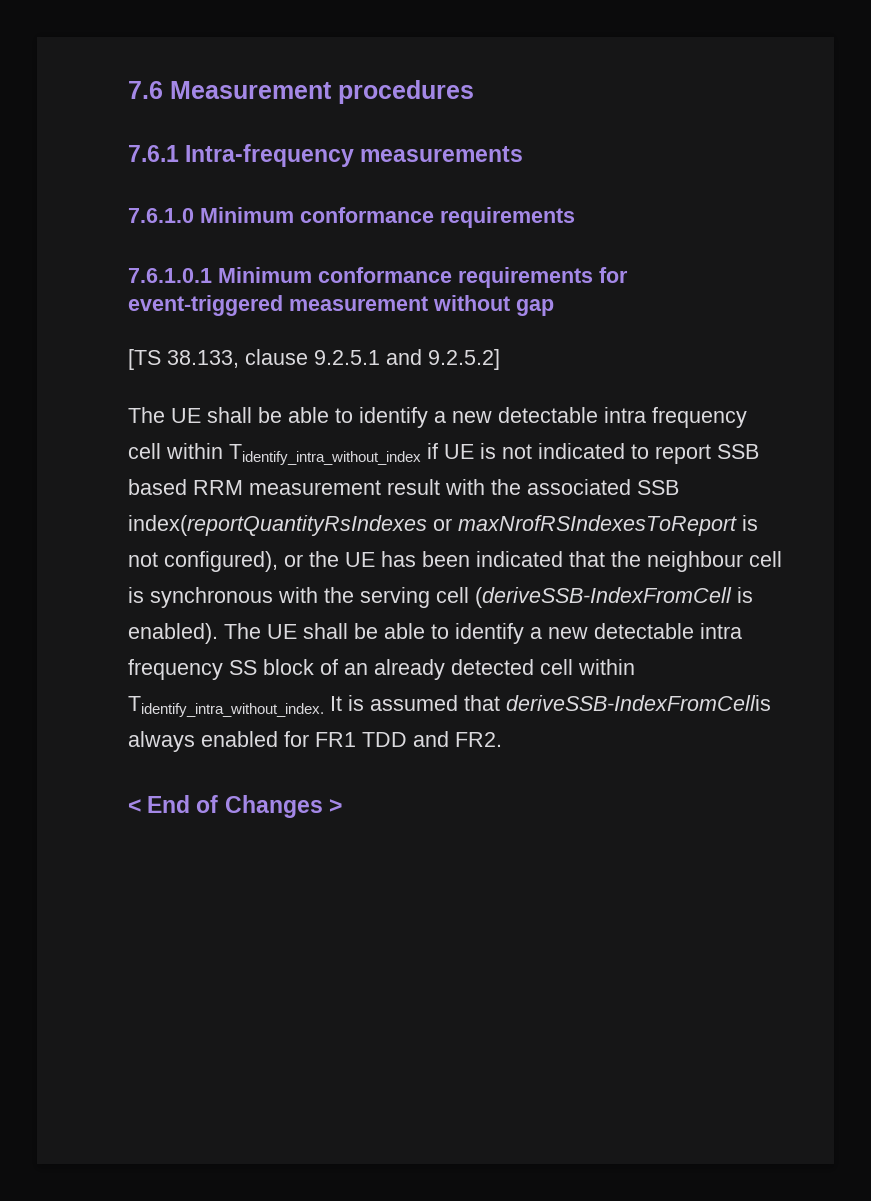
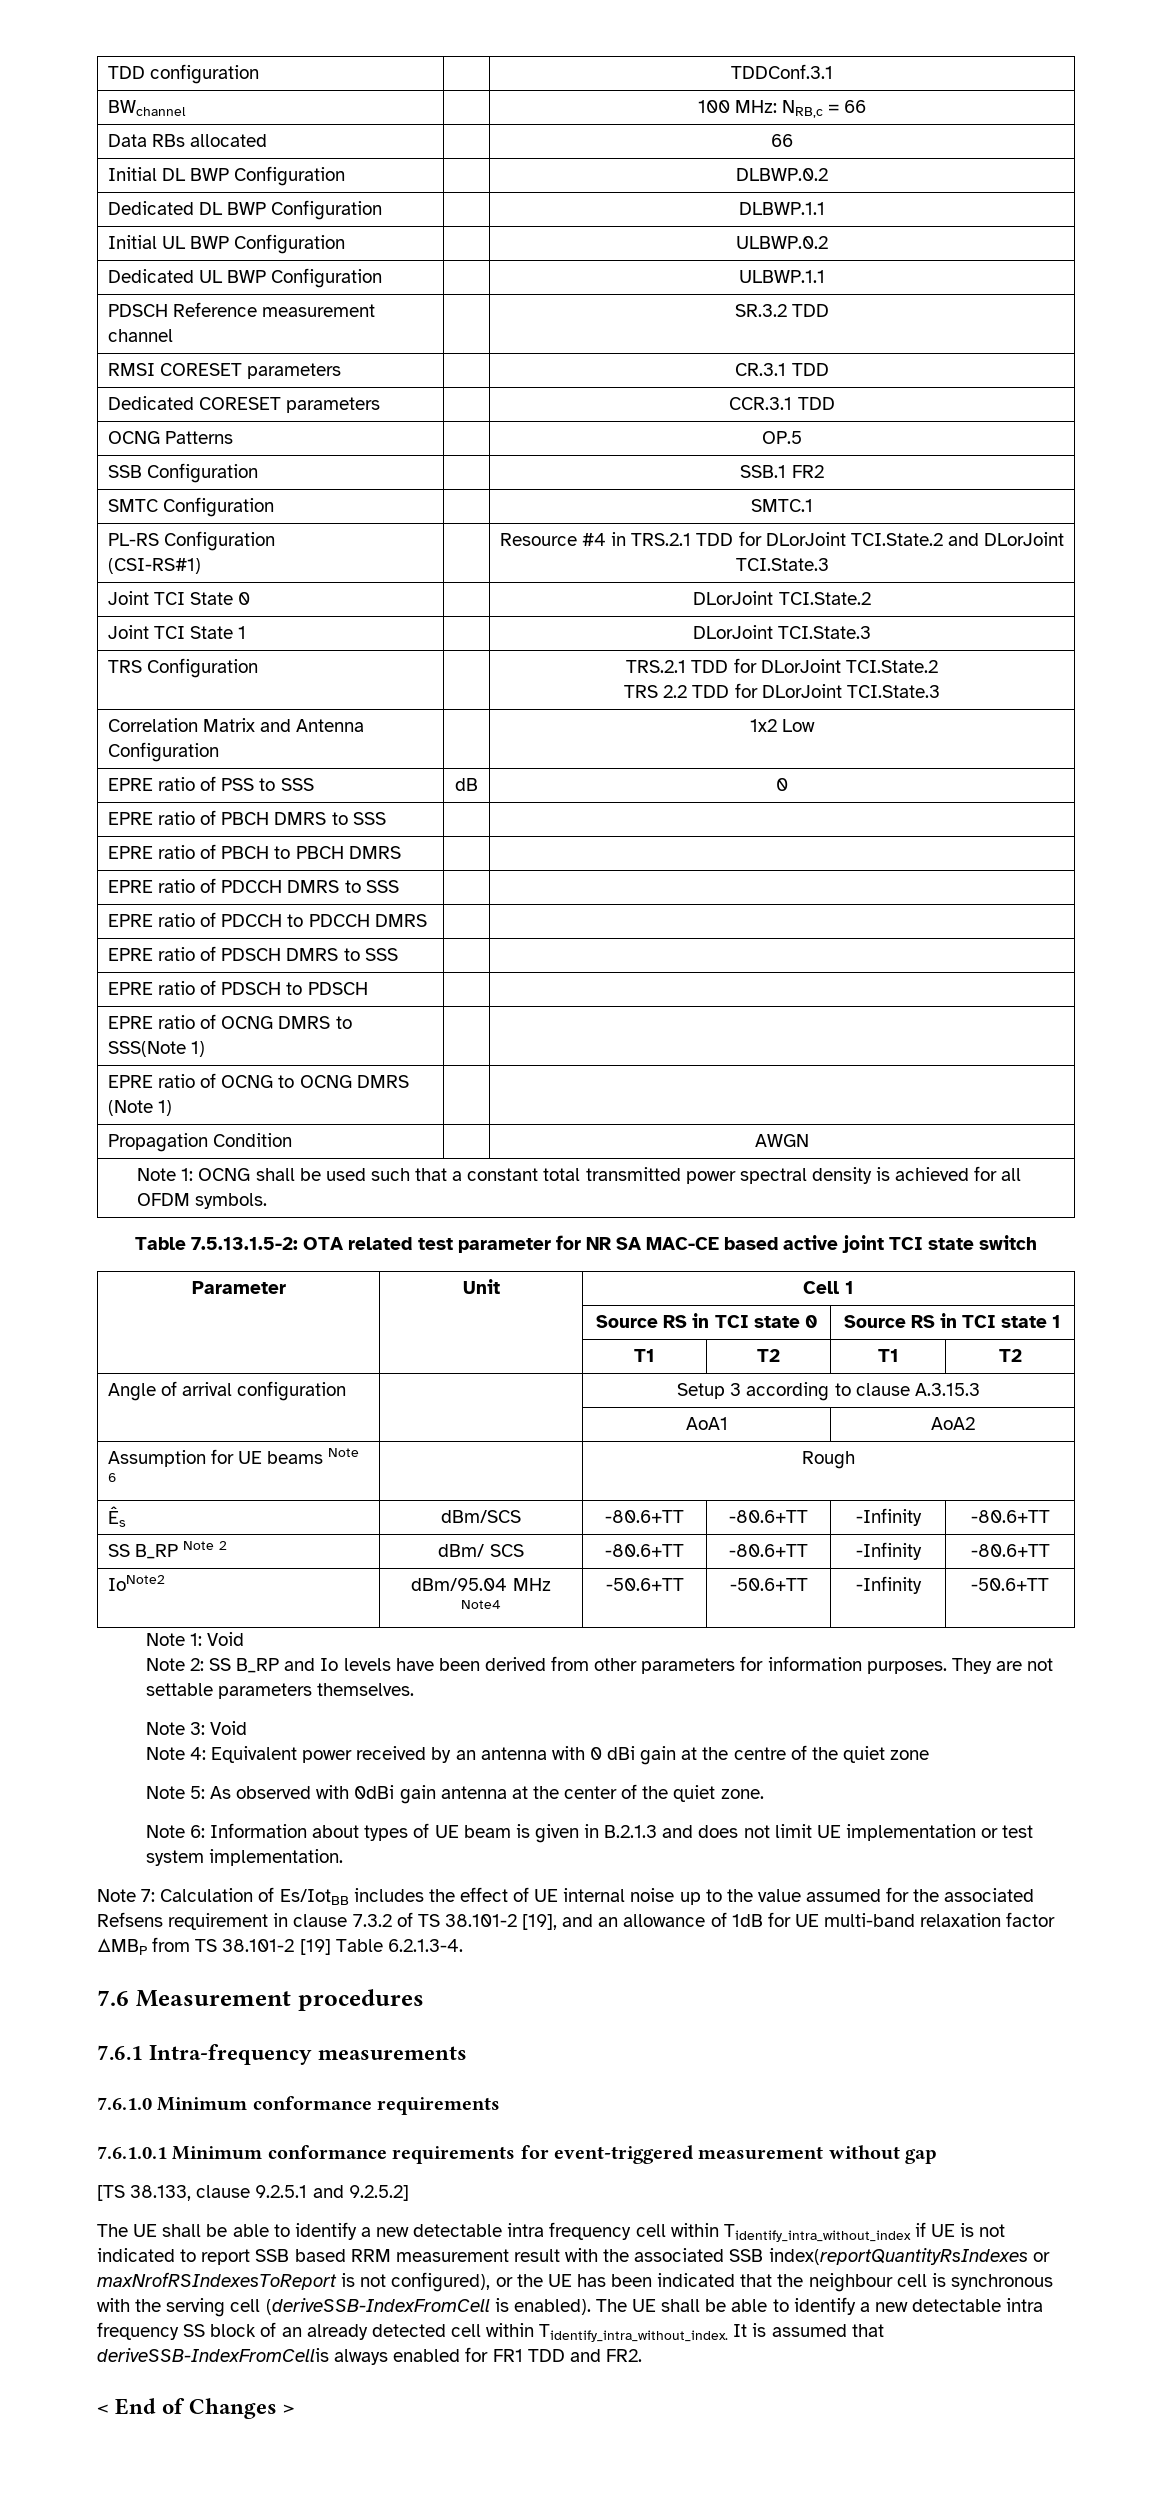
+ TDD configuration | | TDDConf.3.1
+ BWchannel | | 100 MHz: NRB,c = 66
+ Data RBs allocated | | 66
+ Initial DL BWP Configuration | | DLBWP.0.2
+ Dedicated DL BWP Configuration | | DLBWP.1.1
+ Initial UL BWP Configuration | | ULBWP.0.2
+ Dedicated UL BWP Configuration | | ULBWP.1.1
+ PDSCH Reference measurement channel | | SR.3.2 TDD
+ RMSI CORESET parameters | | CR.3.1 TDD
+ Dedicated CORESET parameters | | CCR.3.1 TDD
+ OCNG Patterns | | OP.5
+ SSB Configuration | | SSB.1 FR2
+ SMTC Configuration | | SMTC.1
+ PL-RS Configuration
+ (CSI-RS#1) | | Resource #4 in TRS.2.1 TDD for DLorJoint TCI.State.2 and DLorJoint TCI.State.3
+ Joint TCI State 0 | | DLorJoint TCI.State.2
+ Joint TCI State 1 | | DLorJoint TCI.State.3
+ TRS Configuration | | TRS.2.1 TDD for DLorJoint TCI.State.2
+ TRS 2.2 TDD for DLorJoint TCI.State.3
+ Correlation Matrix and Antenna Configuration | | 1x2 Low
+ EPRE ratio of PSS to SSS | dB | 0
+ EPRE ratio of PBCH DMRS to SSS | |
+ EPRE ratio of PBCH to PBCH DMRS | |
+ EPRE ratio of PDCCH DMRS to SSS | |
+ EPRE ratio of PDCCH to PDCCH DMRS | |
+ EPRE ratio of PDSCH DMRS to SSS | |
+ EPRE ratio of PDSCH to PDSCH | |
+ EPRE ratio of OCNG DMRS to SSS(Note 1) | |
+ EPRE ratio of OCNG to OCNG DMRS (Note 1) | |
+ Propagation Condition | | AWGN
+ Note 1: OCNG shall be used such that a constant total transmitted power spectral density is achieved for all OFDM symbols.
+ Table 7.5.13.1.5-2: OTA related test parameter for NR SA MAC-CE based active joint TCI state switch
+ Parameter | Unit | Cell 1
+ | | Source RS in TCI state 0 | Source RS in TCI state 1
+ | | T1 | T2 | T1 | T2
+ Angle of arrival configuration | | Setup 3 according to clause A.3.15.3
+ | | AoA1 | AoA2
+ Assumption for UE beams Note 6 | | Rough
+ Ês | dBm/SCS | -80.6+TT | -80.6+TT | -Infinity | -80.6+TT
+ SS B_RP Note 2 | dBm/ SCS | -80.6+TT | -80.6+TT | -Infinity | -80.6+TT
+ IoNote2 | dBm/95.04 MHz Note4 | -50.6+TT | -50.6+TT | -Infinity | -50.6+TT
+ Note 1: Void
+ Note 2: SS B_RP and Io levels have been derived from other parameters for information purposes. They are not settable parameters themselves.
+ Note 3: Void
+ Note 4: Equivalent power received by an antenna with 0 dBi gain at the centre of the quiet zone
+ Note 5: As observed with 0dBi gain antenna at the center of the quiet zone.
+ Note 6: Information about types of UE beam is given in B.2.1.3 and does not limit UE implementation or test system implementation.
+ Note 7: Calculation of Es/IotBB includes the effect of UE internal noise up to the value assumed for the associated Refsens requirement in clause 7.3.2 of TS 38.101-2 [19], and an allowance of 1dB for UE multi-band relaxation factor ΔMBP from TS 38.101-2 [19] Table 6.2.1.3-4.

